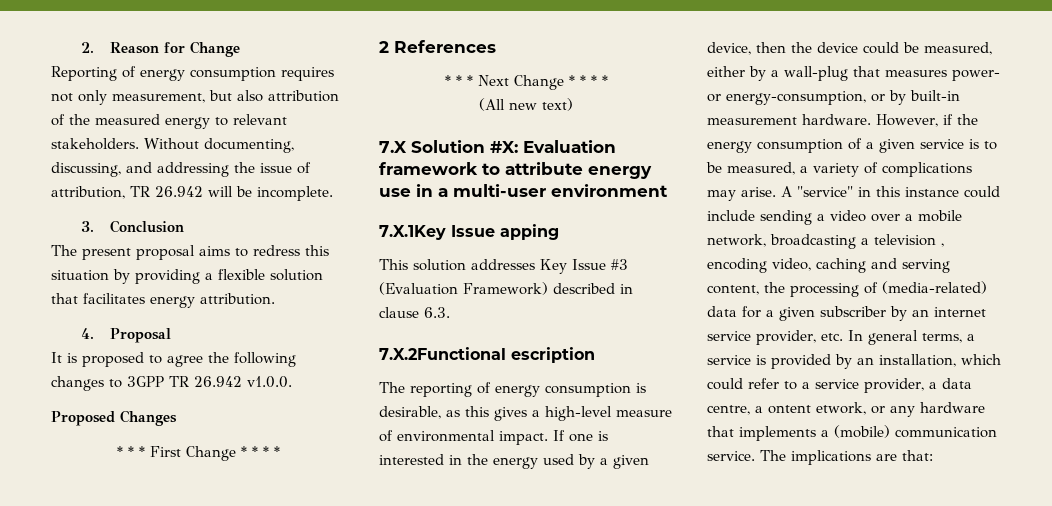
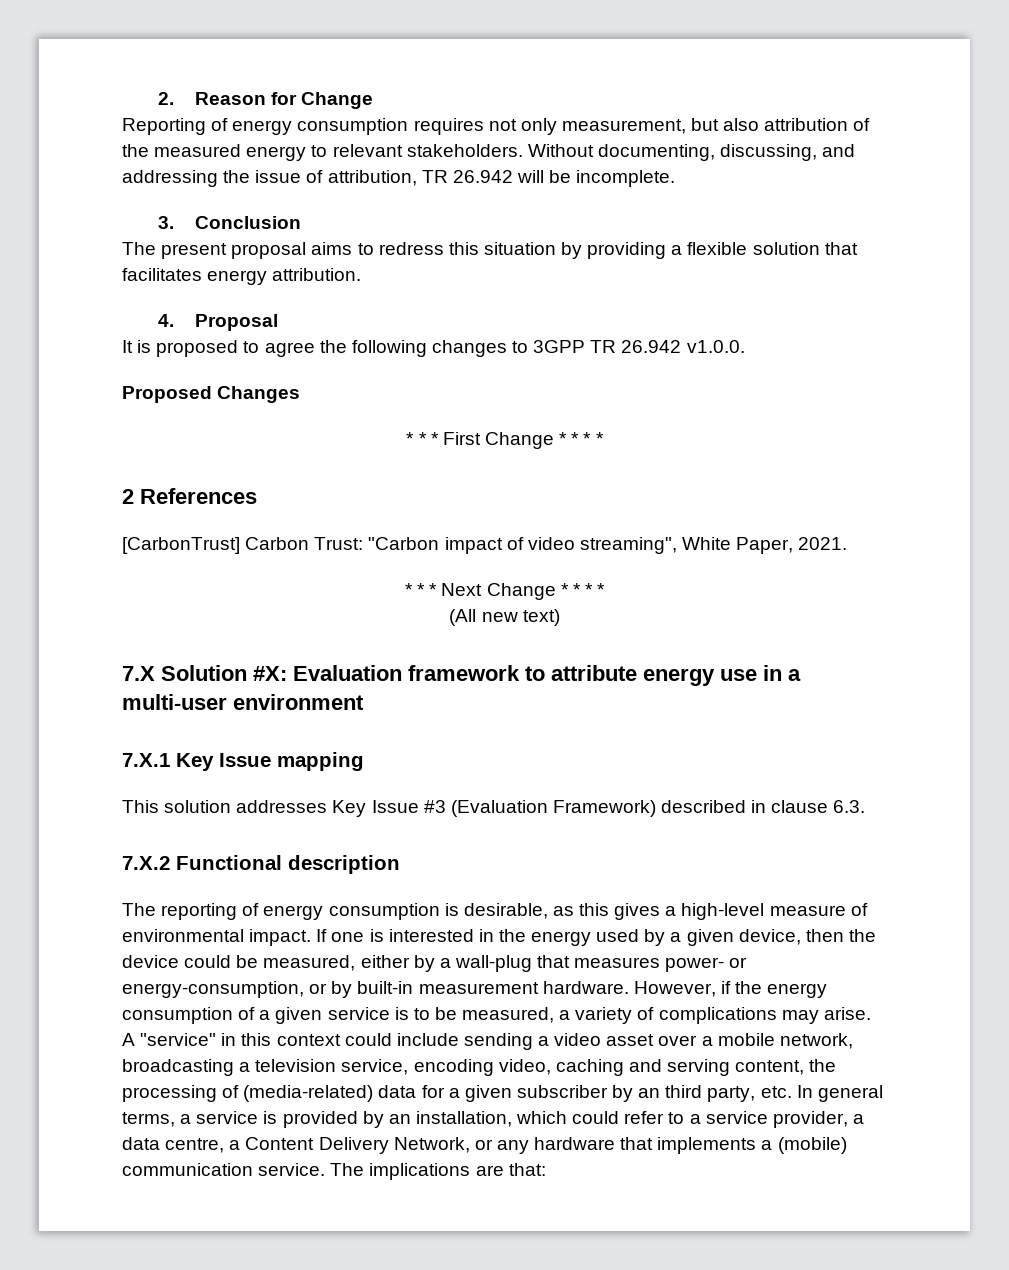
+ [CarbonTrust] Carbon Trust: "Carbon impact of video streaming", White Paper, 2021.
- 7.X.1Key Issue apping
+ 7.X.1 Key Issue mapping
- 7.X.2Functional escription
+ 7.X.2 Functional description
- A "service" in this instance could include sending a video over a mobile network, broadcasting a television , encoding video, caching and serving content, the processing of (media-related) data for a given subscriber by an internet service provider, etc. In general terms, a service is provided by an installation, which could refer to a service provider, a data centre, a ontent etwork, or any hardware that implements a (mobile) communication service.
+ A "service" in this context could include sending a video asset over a mobile network, broadcasting a television service, encoding video, caching and serving content, the processing of (media-related) data for a given subscriber by an third party, etc. In general terms, a service is provided by an installation, which could refer to a service provider, a data centre, a Content Delivery Network, or any hardware that implements a (mobile) communication service.

